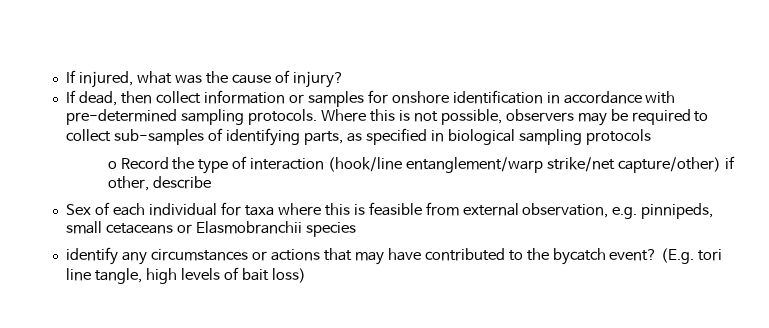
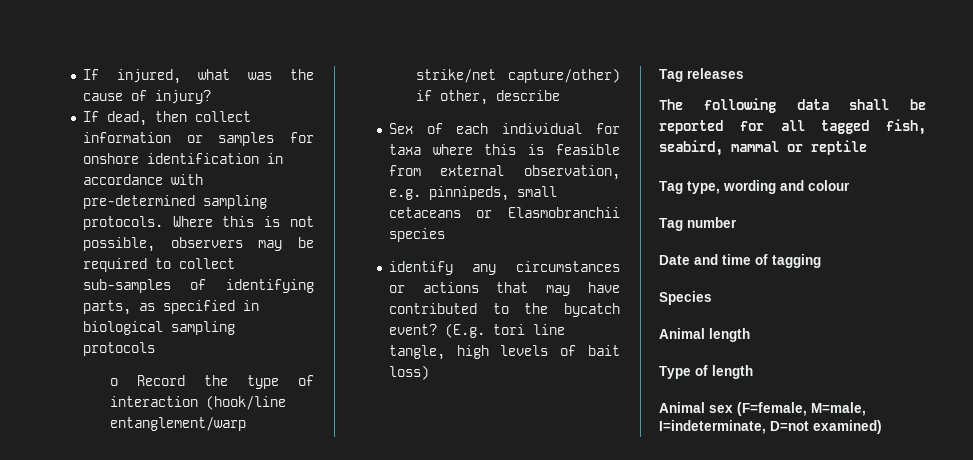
+ Tag releases
+ The following data shall be reported for all tagged fish, seabird, mammal or reptile
+ Tag type, wording and colour
+ Tag number
+ Date and time of tagging
+ Species
+ Animal length
+ Type of length
+ Animal sex (F=female, M=male, I=indeterminate, D=not examined)

